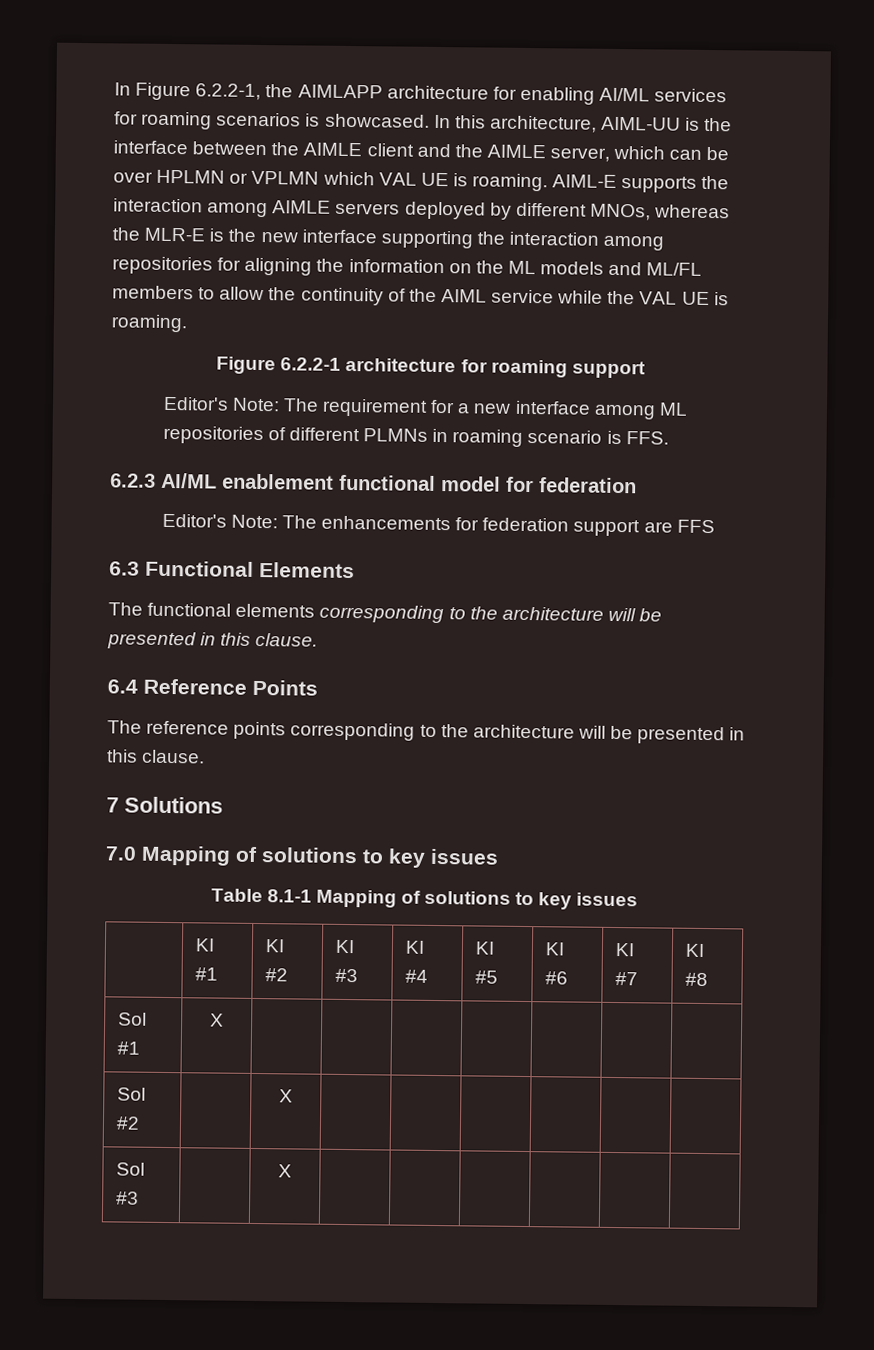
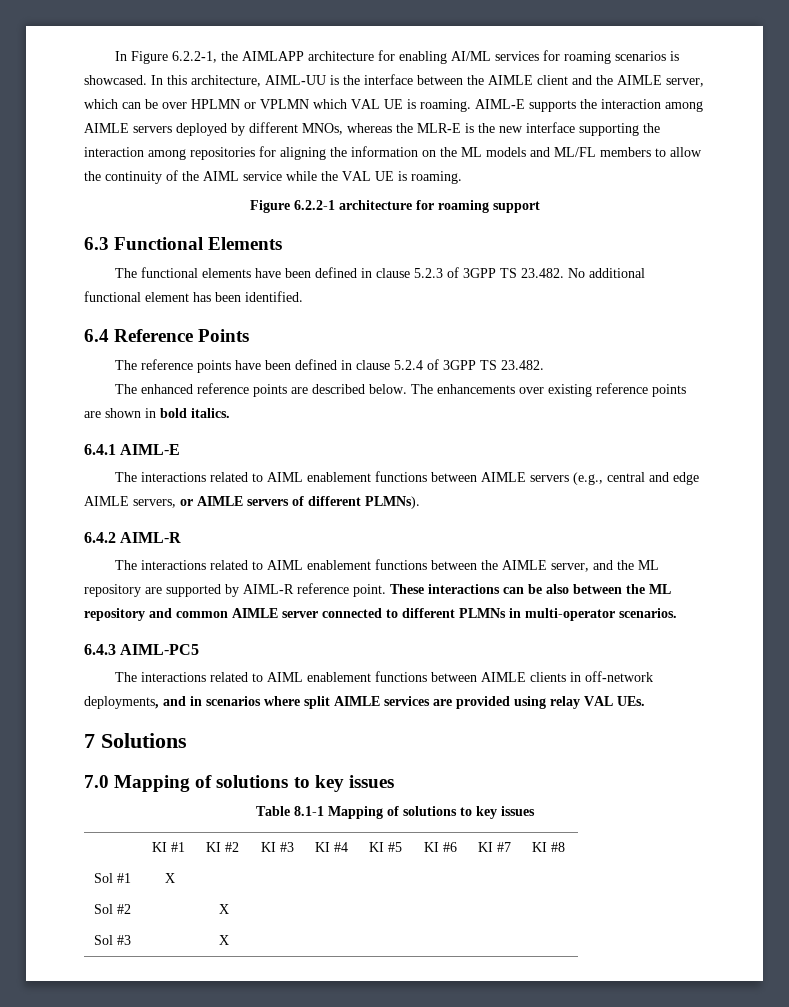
- Editor's Note: The requirement for a new interface among ML repositories of different PLMNs in roaming scenario is FFS.
- 6.2.3 AI/ML enablement functional model for federation
- Editor's Note: The enhancements for federation support are FFS
- The functional elements corresponding to the architecture will be presented in this clause.
+ The functional elements have been defined in clause 5.2.3 of 3GPP TS 23.482. No additional functional element has been identified.
- The reference points corresponding to the architecture will be presented in this clause.
+ The reference points have been defined in clause 5.2.4 of 3GPP TS 23.482.
+ The enhanced reference points are described below. The enhancements over existing reference points are shown in bold italics.
+ 6.4.1 AIML-E
+ The interactions related to AIML enablement functions between AIMLE servers (e.g., central and edge AIMLE servers, or AIMLE servers of different PLMNs).
+ 6.4.2 AIML-R
+ The interactions related to AIML enablement functions between the AIMLE server, and the ML repository are supported by AIML-R reference point. These interactions can be also between the ML repository and common AIMLE server connected to different PLMNs in multi-operator scenarios.
+ 6.4.3 AIML-PC5
+ The interactions related to AIML enablement functions between AIMLE clients in off-network deployments, and in scenarios where split AIMLE services are provided using relay VAL UEs.

